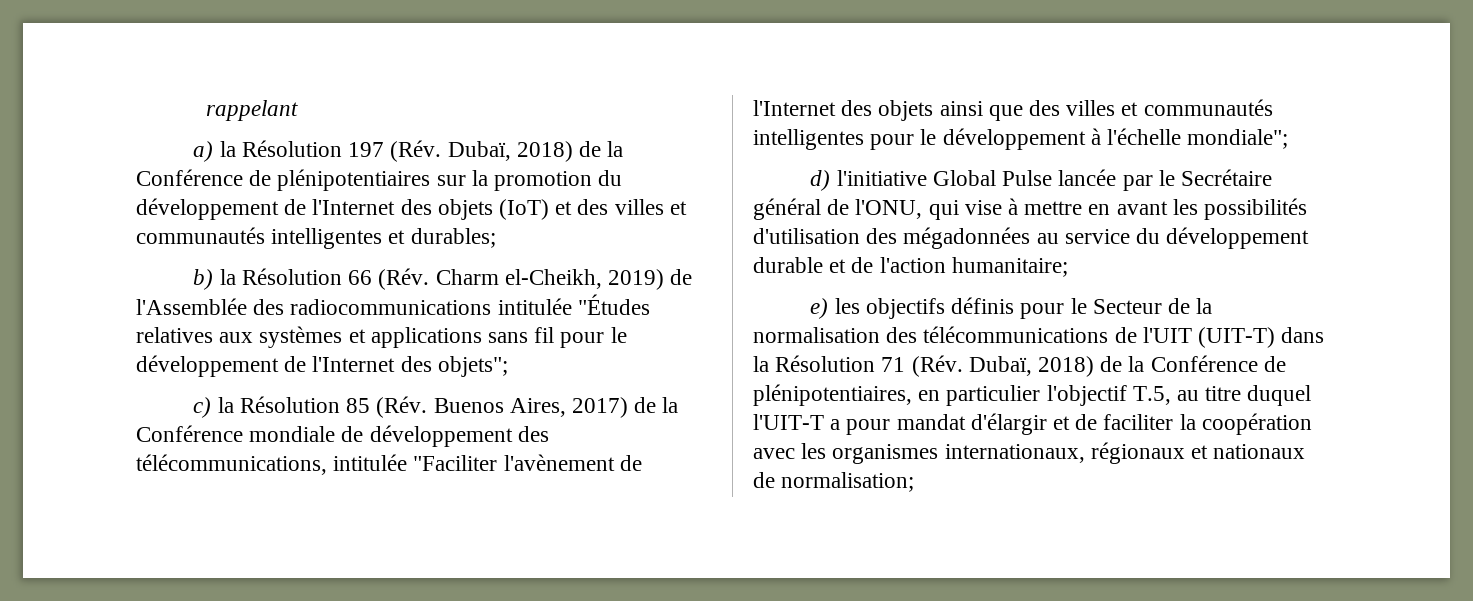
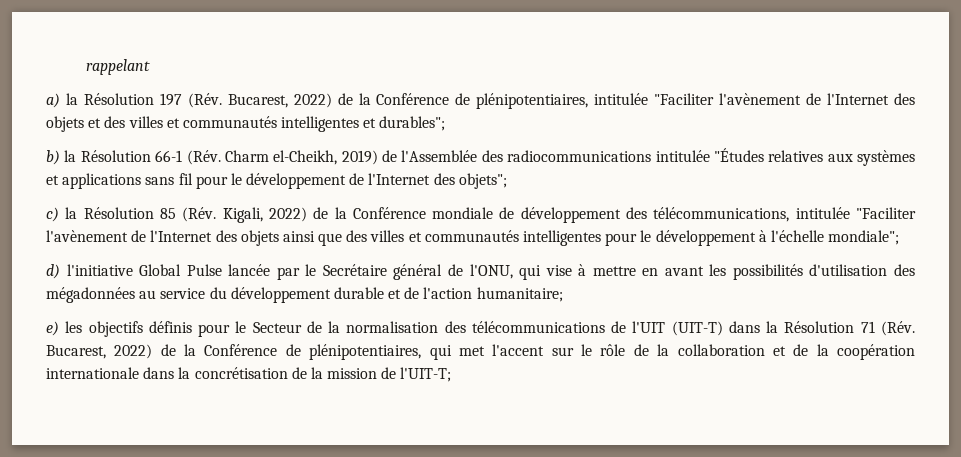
- a) la Résolution 197 (Rév. Dubaï, 2018) de la Conférence de plénipotentiaires sur la promotion du développement de l'Internet des objets (IoT) et des villes et communautés intelligentes et durables;
+ a) la Résolution 197 (Rév. Bucarest, 2022) de la Conférence de plénipotentiaires, intitulée "Faciliter l'avènement de l'Internet des objets et des villes et communautés intelligentes et durables";
- b) la Résolution 66 (Rév. Charm el-Cheikh, 2019) de l'Assemblée des radiocommunications intitulée "Études relatives aux systèmes et applications sans fil pour le développement de l'Internet des objets";
+ b) la Résolution 66-1 (Rév. Charm el-Cheikh, 2019) de l'Assemblée des radiocommunications intitulée "Études relatives aux systèmes et applications sans fil pour le développement de l'Internet des objets";
- c) la Résolution 85 (Rév. Buenos Aires, 2017) de la Conférence mondiale de développement des télécommunications, intitulée "Faciliter l'avènement de l'Internet des objets ainsi que des villes et communautés intelligentes pour le développement à l'échelle mondiale";
+ c) la Résolution 85 (Rév. Kigali, 2022) de la Conférence mondiale de développement des télécommunications, intitulée "Faciliter l'avènement de l'Internet des objets ainsi que des villes et communautés intelligentes pour le développement à l'échelle mondiale";
- e) les objectifs définis pour le Secteur de la normalisation des télécommunications de l'UIT (UIT-T) dans la Résolution 71 (Rév. Dubaï, 2018) de la Conférence de plénipotentiaires, en particulier l'objectif T.5, au titre duquel l'UIT-T a pour mandat d'élargir et de faciliter la coopération avec les organismes internationaux, régionaux et nationaux de normalisation;
+ e) les objectifs définis pour le Secteur de la normalisation des télécommunications de l'UIT (UIT-T) dans la Résolution 71 (Rév. Bucarest, 2022) de la Conférence de plénipotentiaires, qui met l'accent sur le rôle de la collaboration et de la coopération internationale dans la concrétisation de la mission de l'UIT-T;

